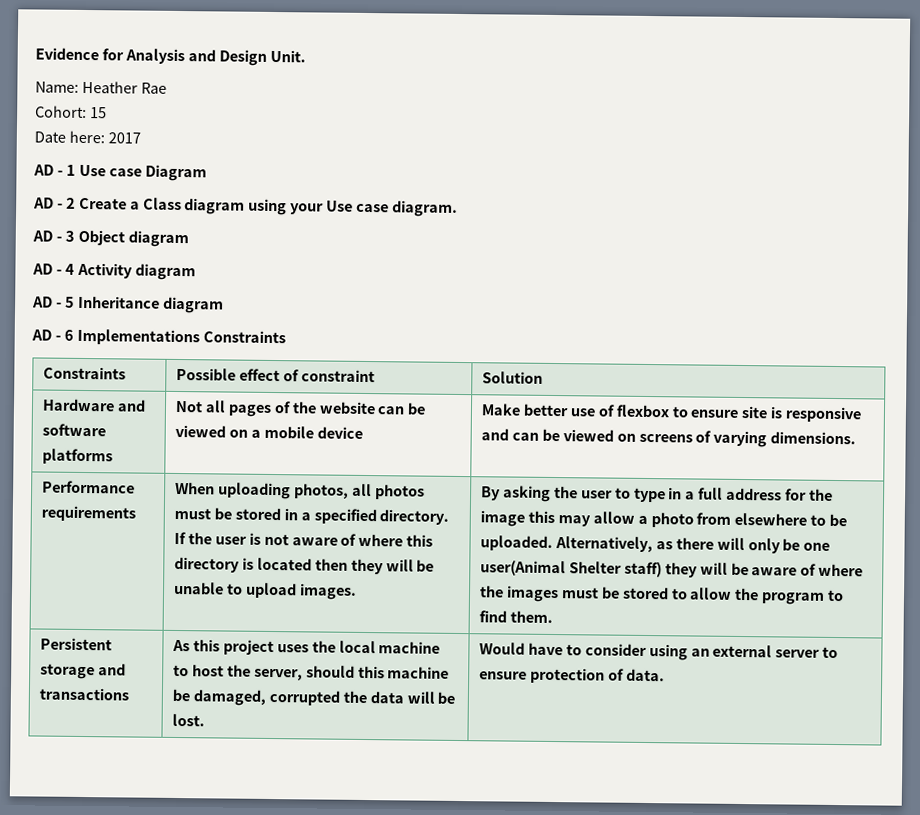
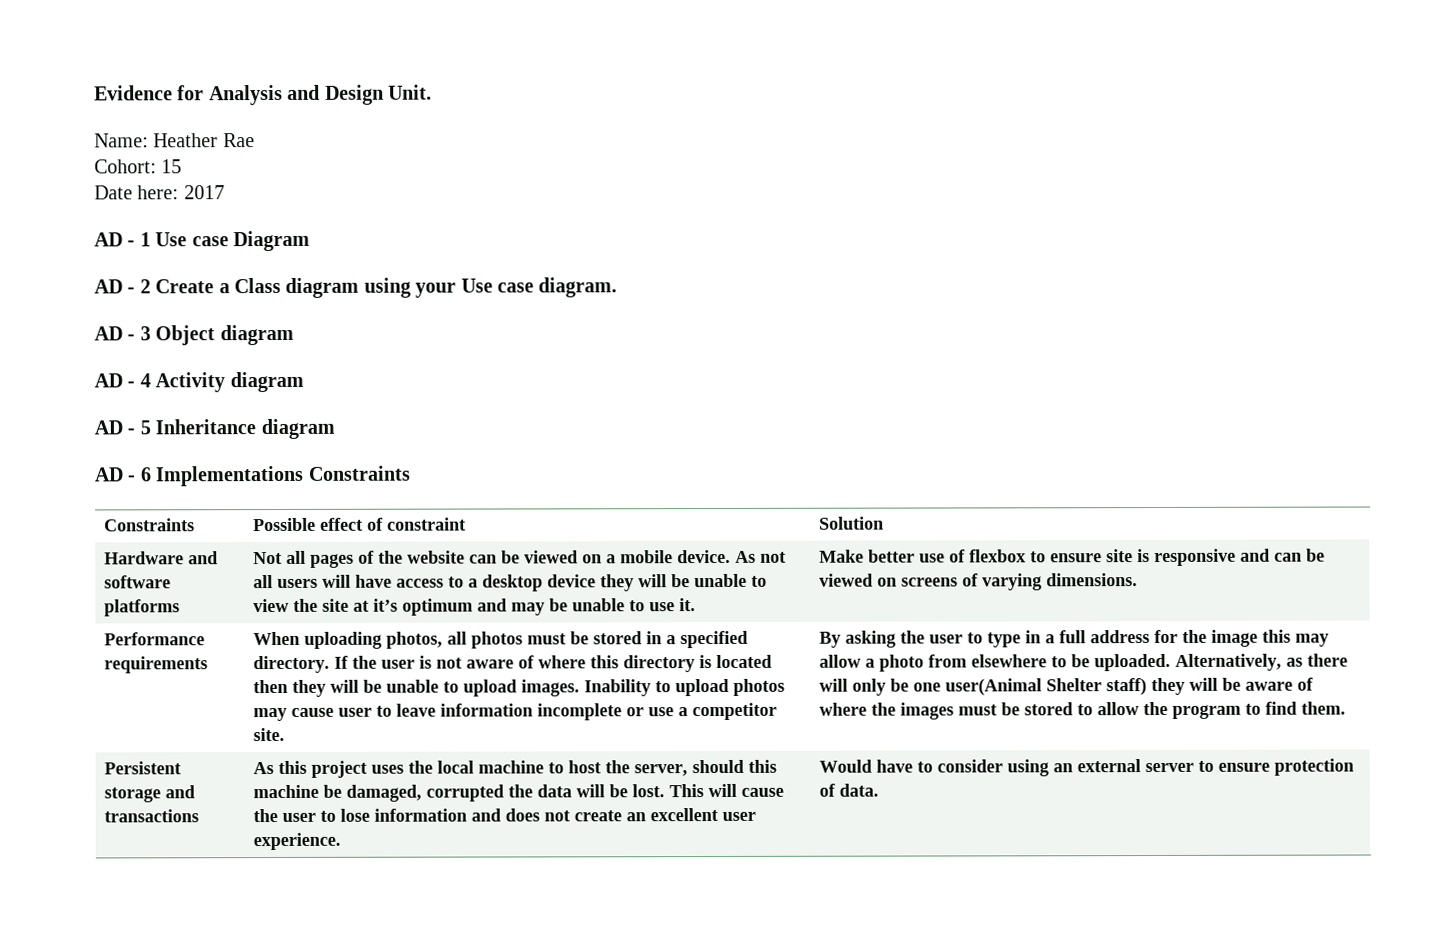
- Not all pages of the website can be viewed on a mobile device
+ Not all pages of the website can be viewed on a mobile device. As not all users will have access to a desktop device they will be unable to view the site at it’s optimum and may be unable to use it.
+ Inability to upload photos may cause user to leave information incomplete or use a competitor site.
+ This will cause the user to lose information and does not create an excellent user experience.

